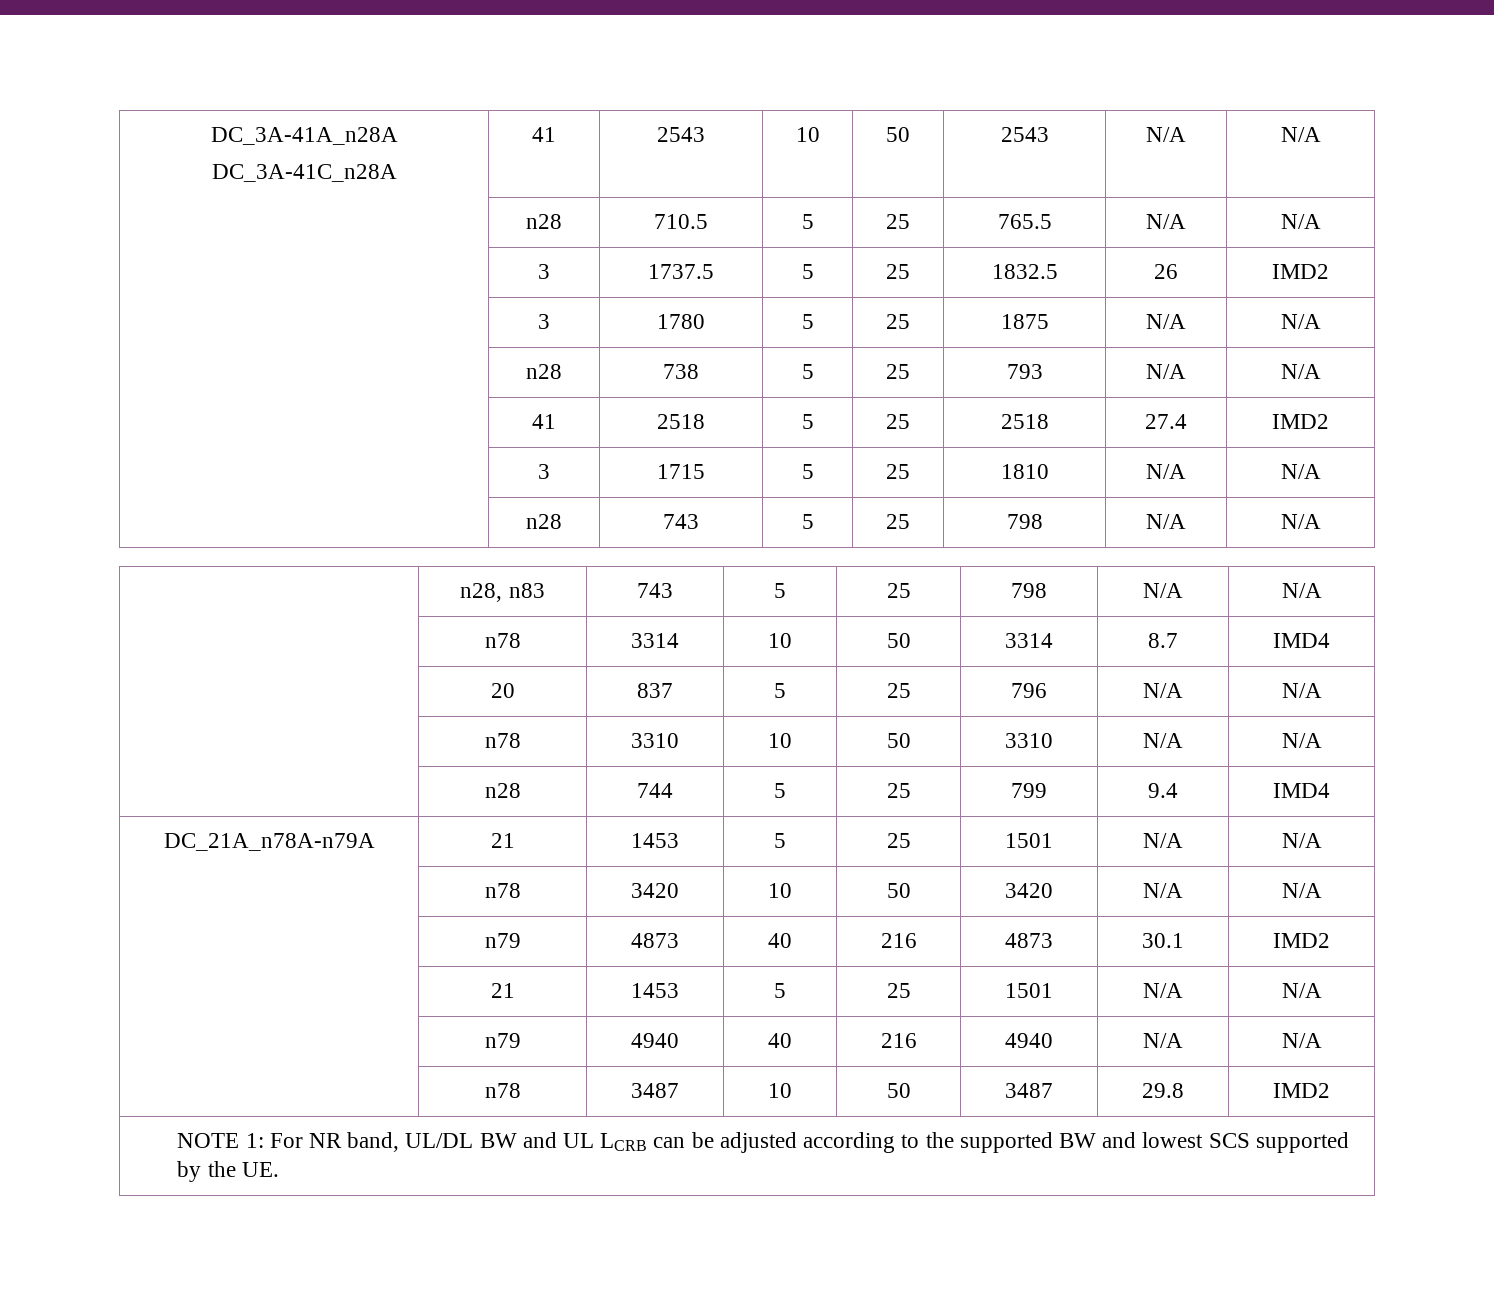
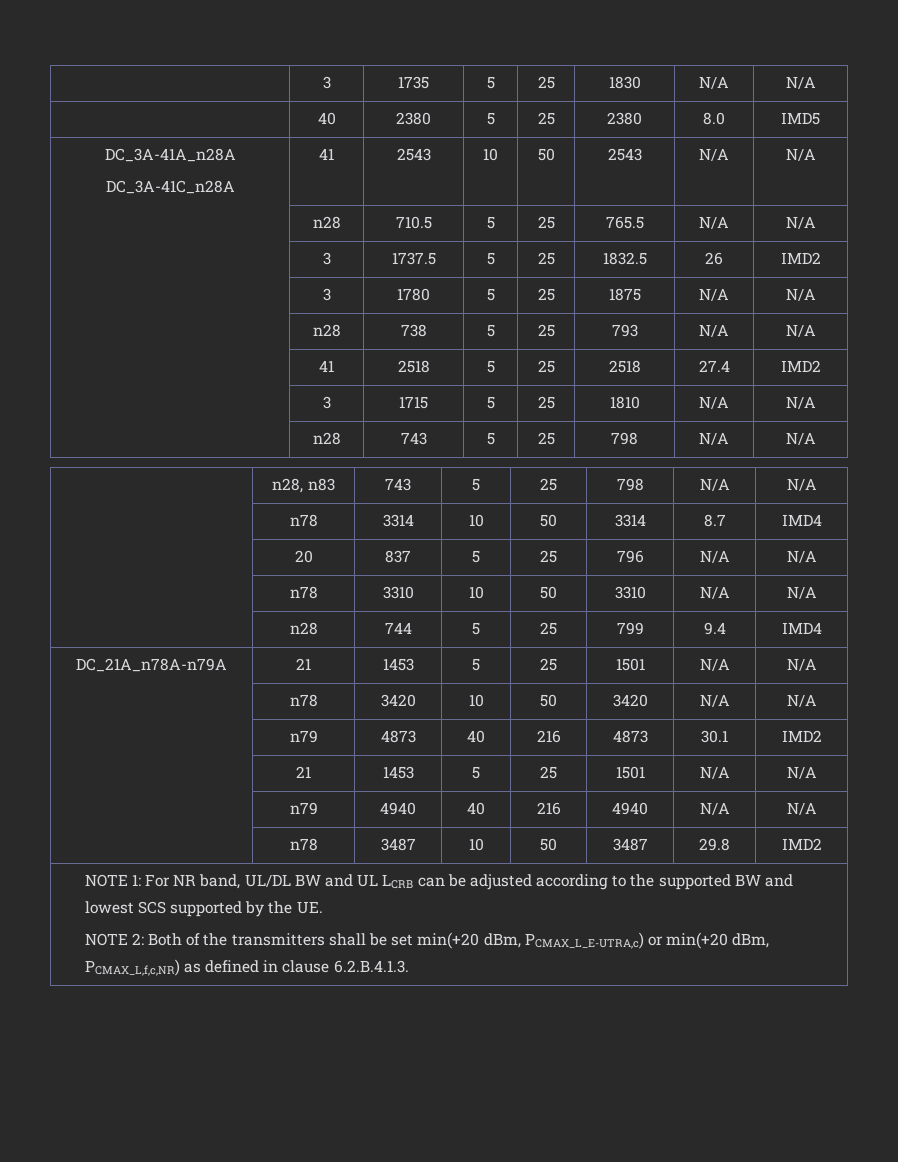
+ | 3 | 1735 | 5 | 25 | 1830 | N/A | N/A
+ | 40 | 2380 | 5 | 25 | 2380 | 8.0 | IMD5
+ NOTE 2: Both of the transmitters shall be set min(+20 dBm, PCMAX_L_E-UTRA,c) or min(+20 dBm, PCMAX_L,f,c,NR) as defined in clause 6.2.B.4.1.3.

